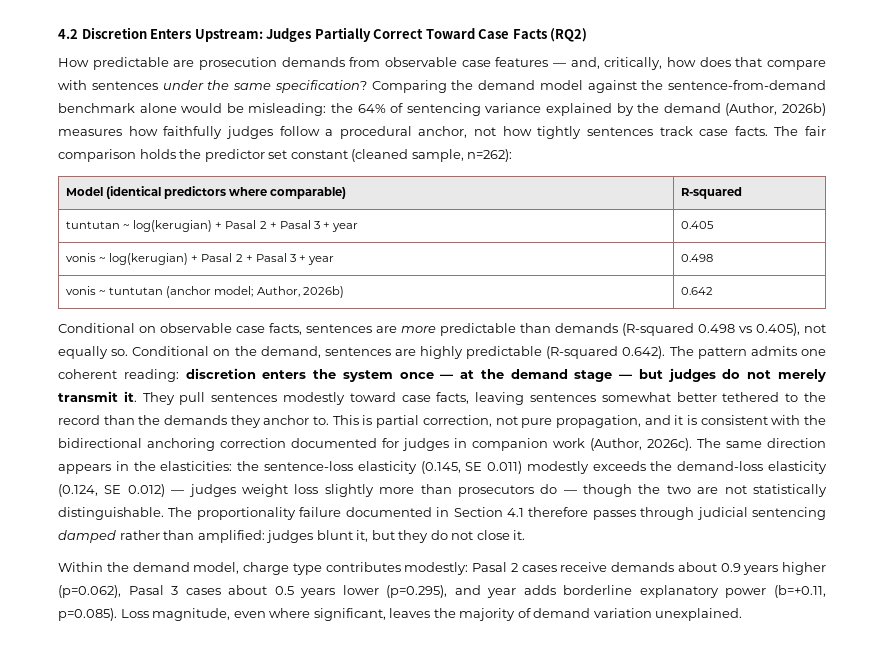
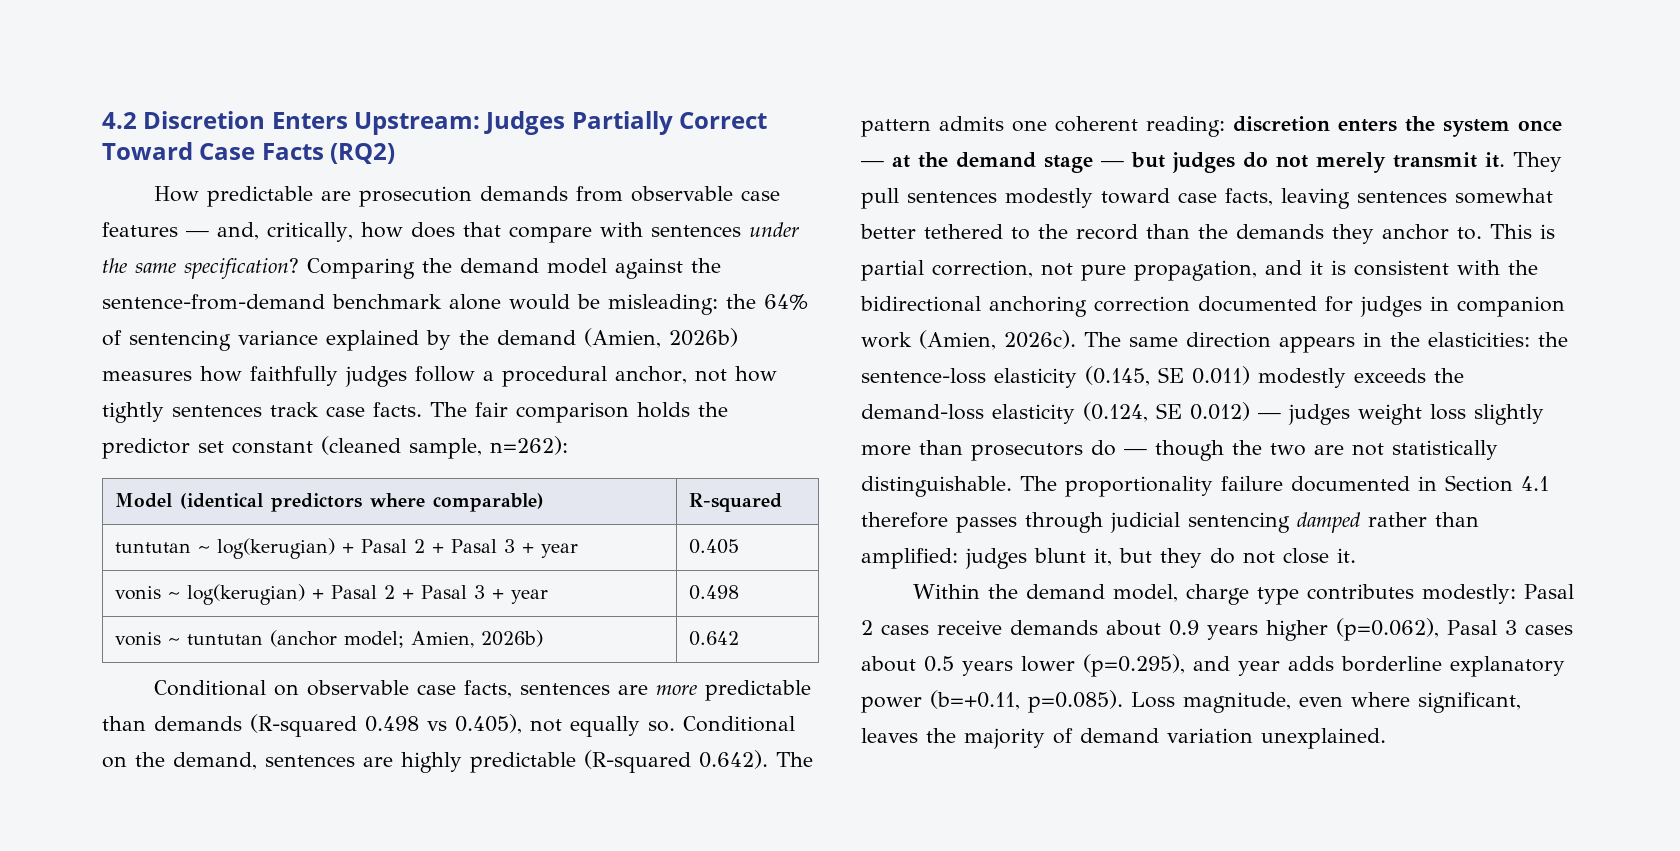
- Comparing the demand model against the sentence-from-demand benchmark alone would be misleading: the 64% of sentencing variance explained by the demand (Author, 2026b) measures how faithfully judges follow a procedural anchor, not how tightly sentences track case facts.
+ Comparing the demand model against the sentence-from-demand benchmark alone would be misleading: the 64% of sentencing variance explained by the demand (Amien, 2026b) measures how faithfully judges follow a procedural anchor, not how tightly sentences track case facts.
- vonis ~ tuntutan (anchor model; Author, 2026b) | 0.642
+ vonis ~ tuntutan (anchor model; Amien, 2026b) | 0.642
- This is partial correction, not pure propagation, and it is consistent with the bidirectional anchoring correction documented for judges in companion work (Author, 2026c).
+ This is partial correction, not pure propagation, and it is consistent with the bidirectional anchoring correction documented for judges in companion work (Amien, 2026c).

